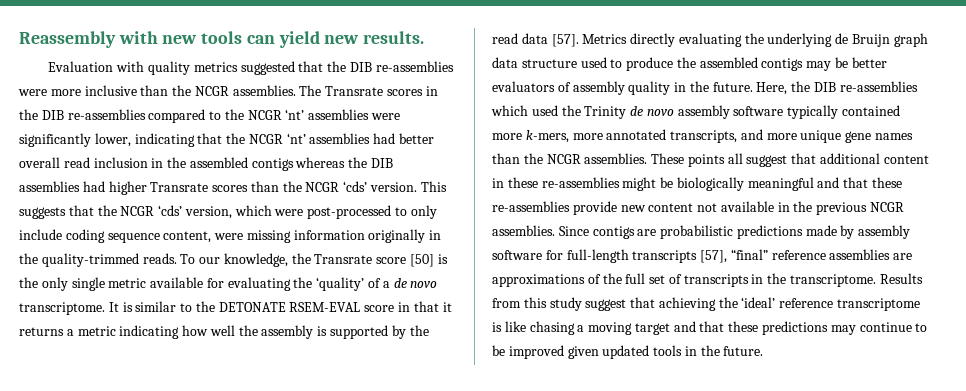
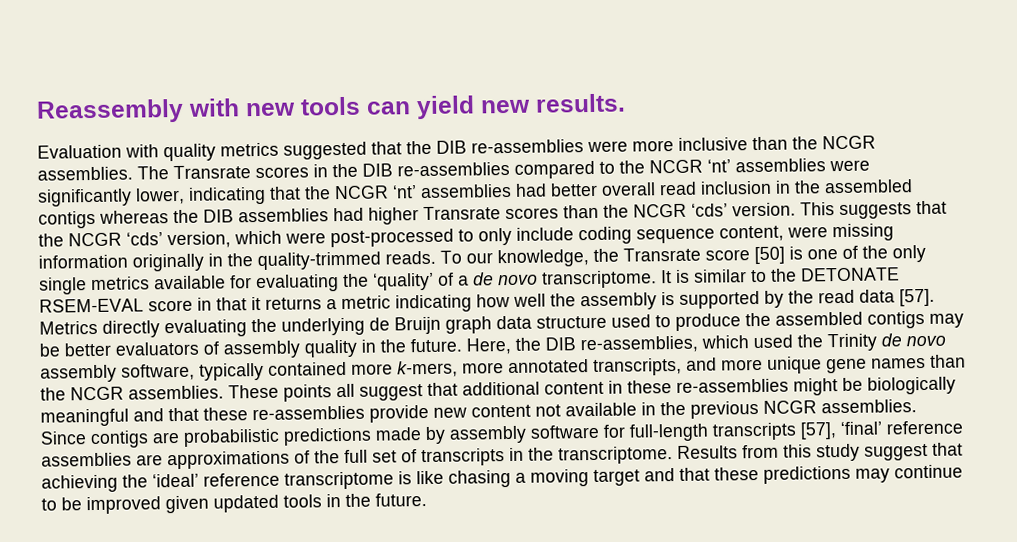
- To our knowledge, the Transrate score [50] is the only single metric available for evaluating the ‘quality’ of a de novo transcriptome.
+ To our knowledge, the Transrate score [50] is one of the only single metrics available for evaluating the ‘quality’ of a de novo transcriptome.
- Here, the DIB re-assemblies which used the Trinity de novo assembly software typically contained more k-mers, more annotated transcripts, and more unique gene names than the NCGR assemblies.
+ Here, the DIB re-assemblies, which used the Trinity de novo assembly software, typically contained more k-mers, more annotated transcripts, and more unique gene names than the NCGR assemblies.
- Since contigs are probabilistic predictions made by assembly software for full-length transcripts [57], “final” reference assemblies are approximations of the full set of transcripts in the transcriptome.
+ Since contigs are probabilistic predictions made by assembly software for full-length transcripts [57], ‘final’ reference assemblies are approximations of the full set of transcripts in the transcriptome.

